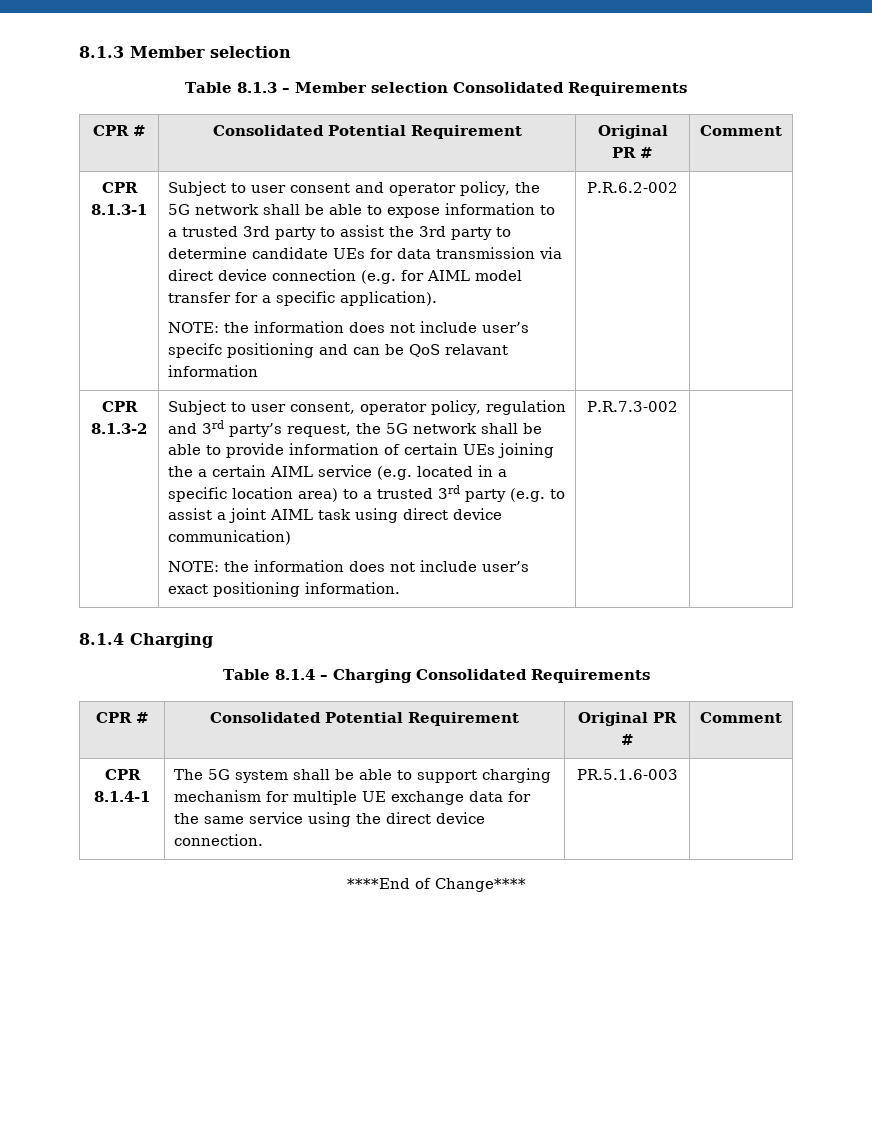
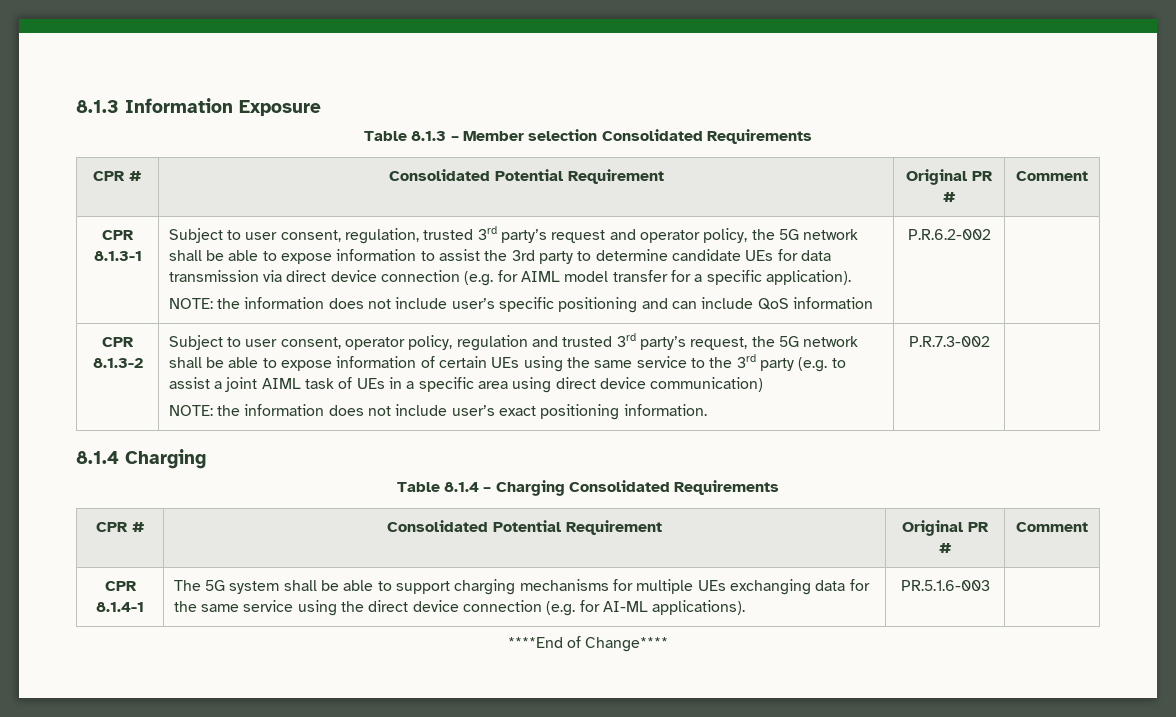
- 8.1.3 Member selection
+ 8.1.3 Information Exposure
- Subject to user consent and operator policy, the 5G network shall be able to expose information to a trusted 3rd party to assist the 3rd party to determine candidate UEs for data transmission via direct device connection (e.g. for AIML model transfer for a specific application).
+ Subject to user consent, regulation, trusted 3rd party’s request and operator policy, the 5G network shall be able to expose information to assist the 3rd party to determine candidate UEs for data transmission via direct device connection (e.g. for AIML model transfer for a specific application).
- NOTE: the information does not include user’s specifc positioning and can be QoS relavant information
+ NOTE: the information does not include user’s specific positioning and can include QoS information
- Subject to user consent, operator policy, regulation and 3rd party’s request, the 5G network shall be able to provide information of certain UEs joining the a certain AIML service (e.g. located in a specific location area) to a trusted 3rd party (e.g. to assist a joint AIML task using direct device communication)
+ Subject to user consent, operator policy, regulation and trusted 3rd party’s request, the 5G network shall be able to expose information of certain UEs using the same service to the 3rd party (e.g. to assist a joint AIML task of UEs in a specific area using direct device communication)
- CPR 8.1.4-1 | The 5G system shall be able to support charging mechanism for multiple UE exchange data for the same service using the direct device connection. | PR.5.1.6-003 |
+ CPR 8.1.4-1 | The 5G system shall be able to support charging mechanisms for multiple UEs exchanging data for the same service using the direct device connection (e.g. for AI-ML applications). | PR.5.1.6-003 |

